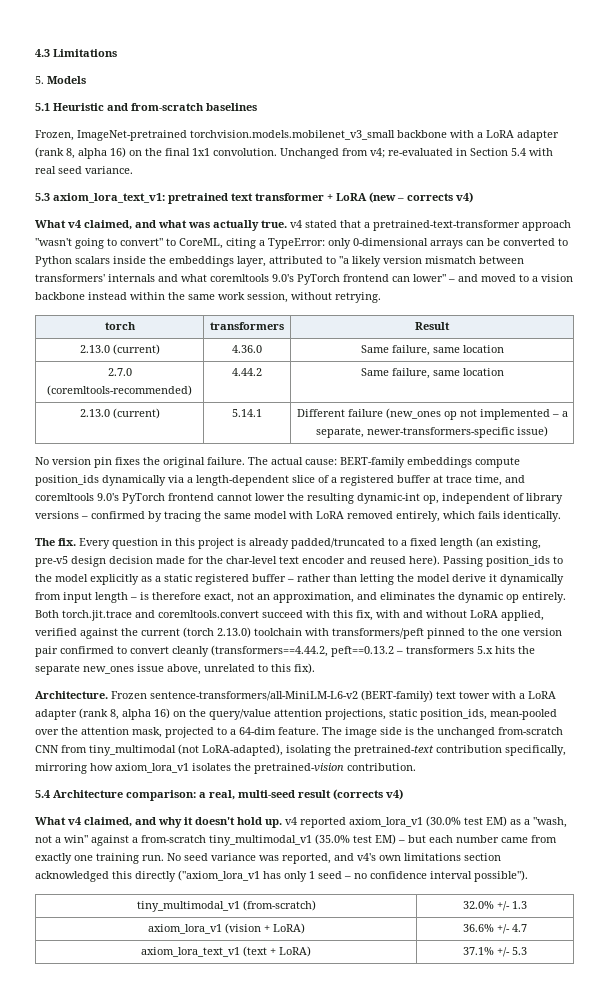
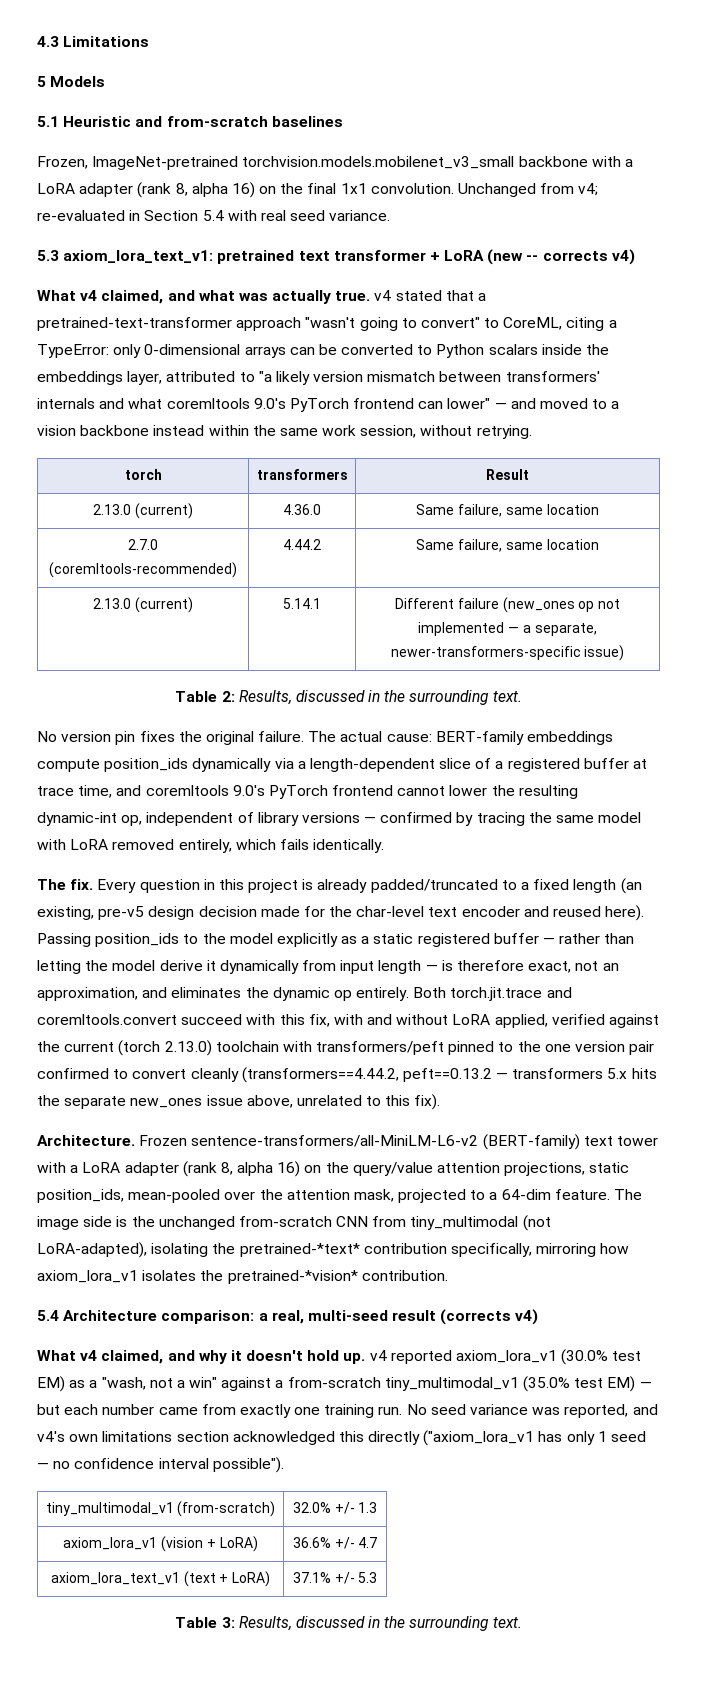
- 5. Models
+ 5 Models
- 5.3 axiom_lora_text_v1: pretrained text transformer + LoRA (new – corrects v4)
+ 5.3 axiom_lora_text_v1: pretrained text transformer + LoRA (new -- corrects v4)
- only 0-dimensional arrays can be converted to Python scalars inside the embeddings layer, attributed to "a likely version mismatch between transformers' internals and what coremltools 9.0's PyTorch frontend can lower" – and moved to a vision backbone instead within the same work session, without retrying.
+ only 0-dimensional arrays can be converted to Python scalars inside the embeddings layer, attributed to "a likely version mismatch between transformers' internals and what coremltools 9.0's PyTorch frontend can lower" — and moved to a vision backbone instead within the same work session, without retrying.
- 2.13.0 (current) | 5.14.1 | Different failure (new_ones op not implemented – a separate, newer-transformers-specific issue)
+ 2.13.0 (current) | 5.14.1 | Different failure (new_ones op not implemented — a separate, newer-transformers-specific issue)
+ Table 2: Results, discussed in the surrounding text.
- The actual cause: BERT-family embeddings compute position_ids dynamically via a length-dependent slice of a registered buffer at trace time, and coremltools 9.0's PyTorch frontend cannot lower the resulting dynamic-int op, independent of library versions – confirmed by tracing the same model with LoRA removed entirely, which fails identically.
+ The actual cause: BERT-family embeddings compute position_ids dynamically via a length-dependent slice of a registered buffer at trace time, and coremltools 9.0's PyTorch frontend cannot lower the resulting dynamic-int op, independent of library versions — confirmed by tracing the same model with LoRA removed entirely, which fails identically.
- Passing position_ids to the model explicitly as a static registered buffer – rather than letting the model derive it dynamically from input length – is therefore exact, not an approximation, and eliminates the dynamic op entirely.
+ Passing position_ids to the model explicitly as a static registered buffer — rather than letting the model derive it dynamically from input length — is therefore exact, not an approximation, and eliminates the dynamic op entirely.
- Both torch.jit.trace and coremltools.convert succeed with this fix, with and without LoRA applied, verified against the current (torch 2.13.0) toolchain with transformers/peft pinned to the one version pair confirmed to convert cleanly (transformers==4.44.2, peft==0.13.2 – transformers 5.x hits the separate new_ones issue above, unrelated to this fix).
+ Both torch.jit.trace and coremltools.convert succeed with this fix, with and without LoRA applied, verified against the current (torch 2.13.0) toolchain with transformers/peft pinned to the one version pair confirmed to convert cleanly (transformers==4.44.2, peft==0.13.2 — transformers 5.x hits the separate new_ones issue above, unrelated to this fix).
- The image side is the unchanged from-scratch CNN from tiny_multimodal (not LoRA-adapted), isolating the pretrained-text contribution specifically, mirroring how axiom_lora_v1 isolates the pretrained-vision contribution.
+ The image side is the unchanged from-scratch CNN from tiny_multimodal (not LoRA-adapted), isolating the pretrained-*text* contribution specifically, mirroring how axiom_lora_v1 isolates the pretrained-*vision* contribution.
- What v4 claimed, and why it doesn't hold up. v4 reported axiom_lora_v1 (30.0% test EM) as a "wash, not a win" against a from-scratch tiny_multimodal_v1 (35.0% test EM) – but each number came from exactly one training run.
+ What v4 claimed, and why it doesn't hold up. v4 reported axiom_lora_v1 (30.0% test EM) as a "wash, not a win" against a from-scratch tiny_multimodal_v1 (35.0% test EM) — but each number came from exactly one training run.
- No seed variance was reported, and v4's own limitations section acknowledged this directly ("axiom_lora_v1 has only 1 seed – no confidence interval possible").
+ No seed variance was reported, and v4's own limitations section acknowledged this directly ("axiom_lora_v1 has only 1 seed — no confidence interval possible").
+ Table 3: Results, discussed in the surrounding text.

